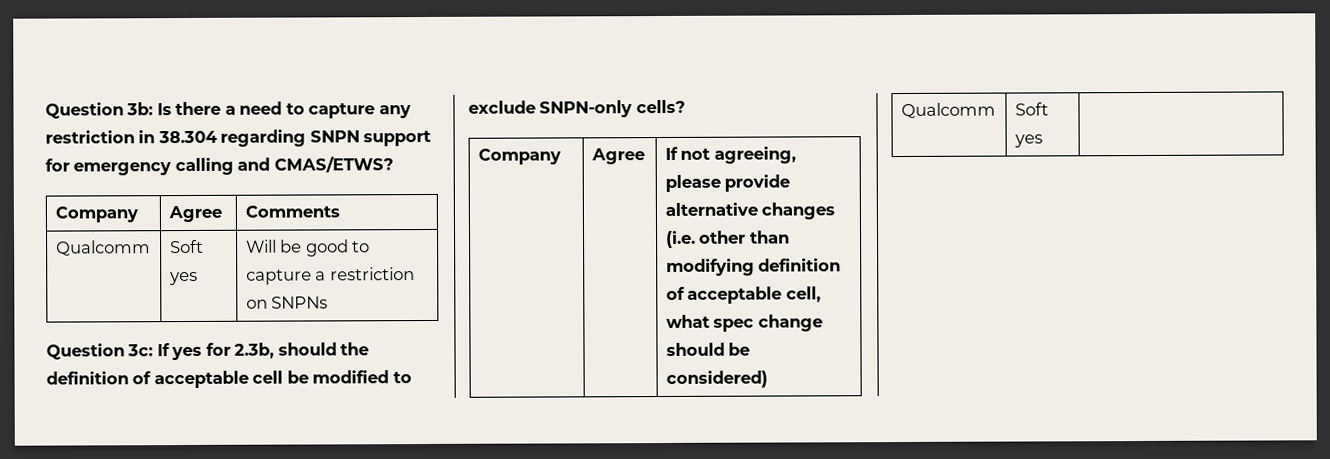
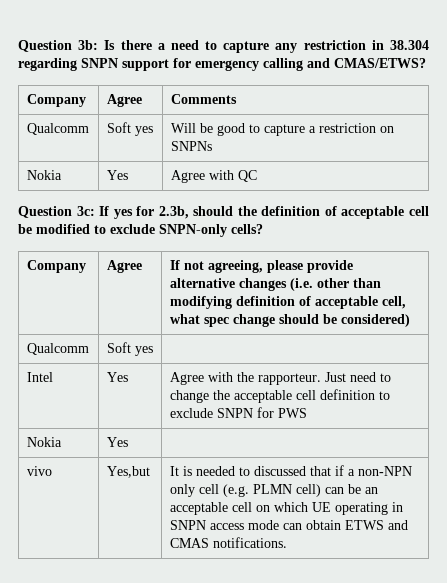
+ Nokia | Yes | Agree with QC
+ Intel | Yes | Agree with the rapporteur. Just need to change the acceptable cell definition to exclude SNPN for PWS
+ Nokia | Yes |
+ vivo | Yes,but | It is needed to discussed that if a non-NPN only cell (e.g. PLMN cell) can be an acceptable cell on which UE operating in SNPN access mode can obtain ETWS and CMAS notifications.

